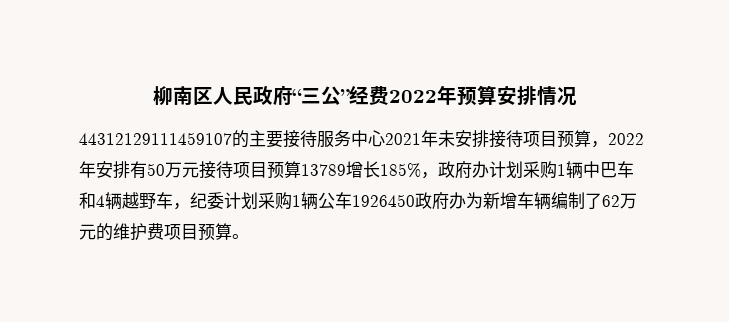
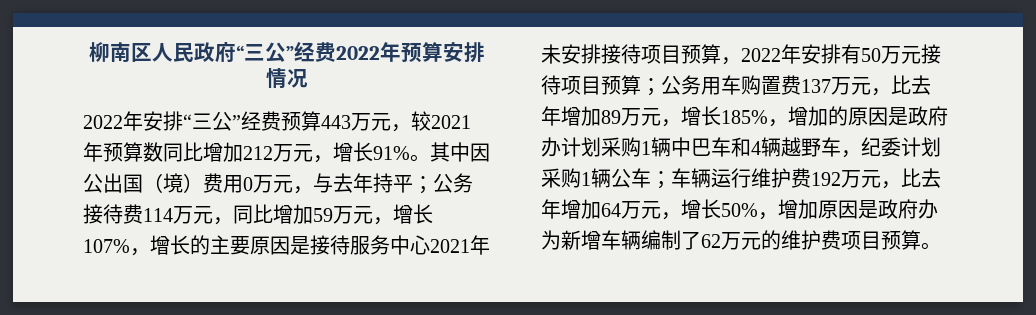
- 44312129111459107的主要接待服务中心2021年未安排接待项目预算，2022年安排有50万元接待项目预算13789增长185%，政府办计划采购1辆中巴车和4辆越野车，纪委计划采购1辆公车1926450政府办为新增车辆编制了62万元的维护费项目预算。
+ 2022年安排“三公”经费预算443万元，较2021年预算数同比增加212万元，增长91%。其中因公出国（境）费用0万元，与去年持平；公务接待费114万元，同比增加59万元，增长107%，增长的主要原因是接待服务中心2021年未安排接待项目预算，2022年安排有50万元接待项目预算；公务用车购置费137万元，比去年增加89万元，增长185%，增加的原因是政府办计划采购1辆中巴车和4辆越野车，纪委计划采购1辆公车；车辆运行维护费192万元，比去年增加64万元，增长50%，增加原因是政府办为新增车辆编制了62万元的维护费项目预算。

